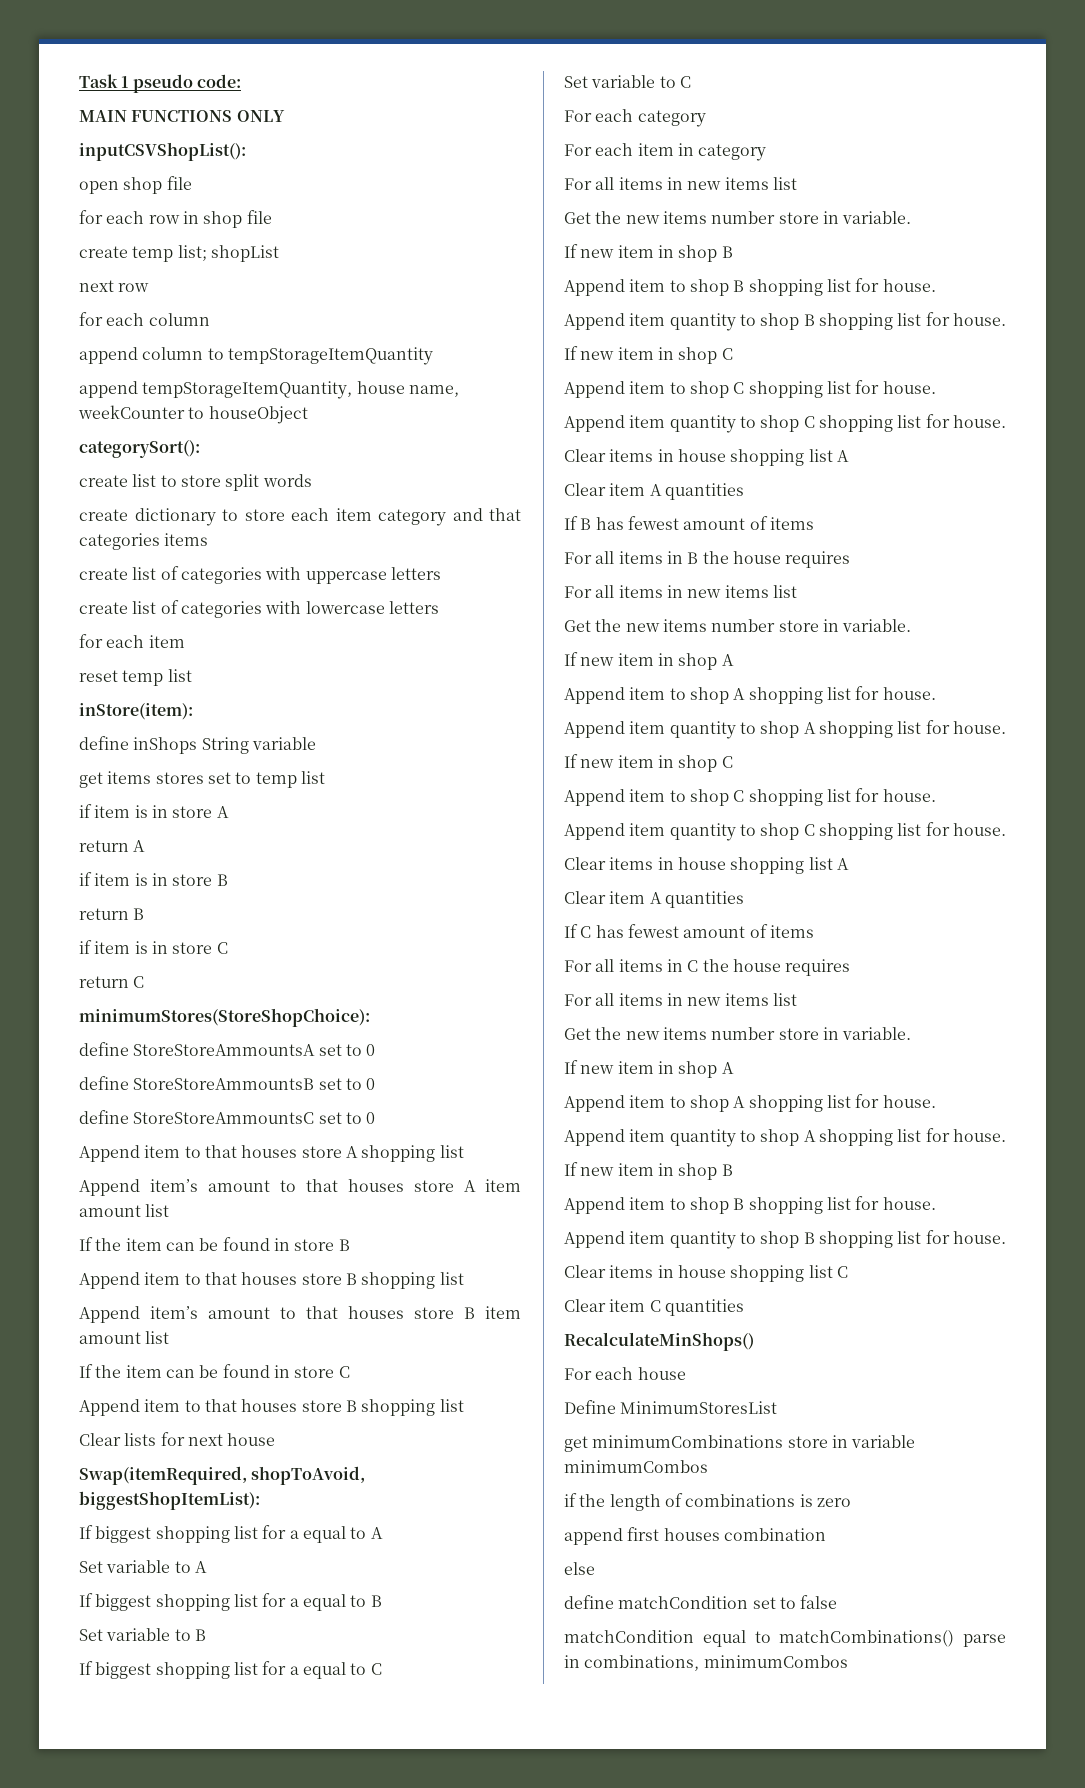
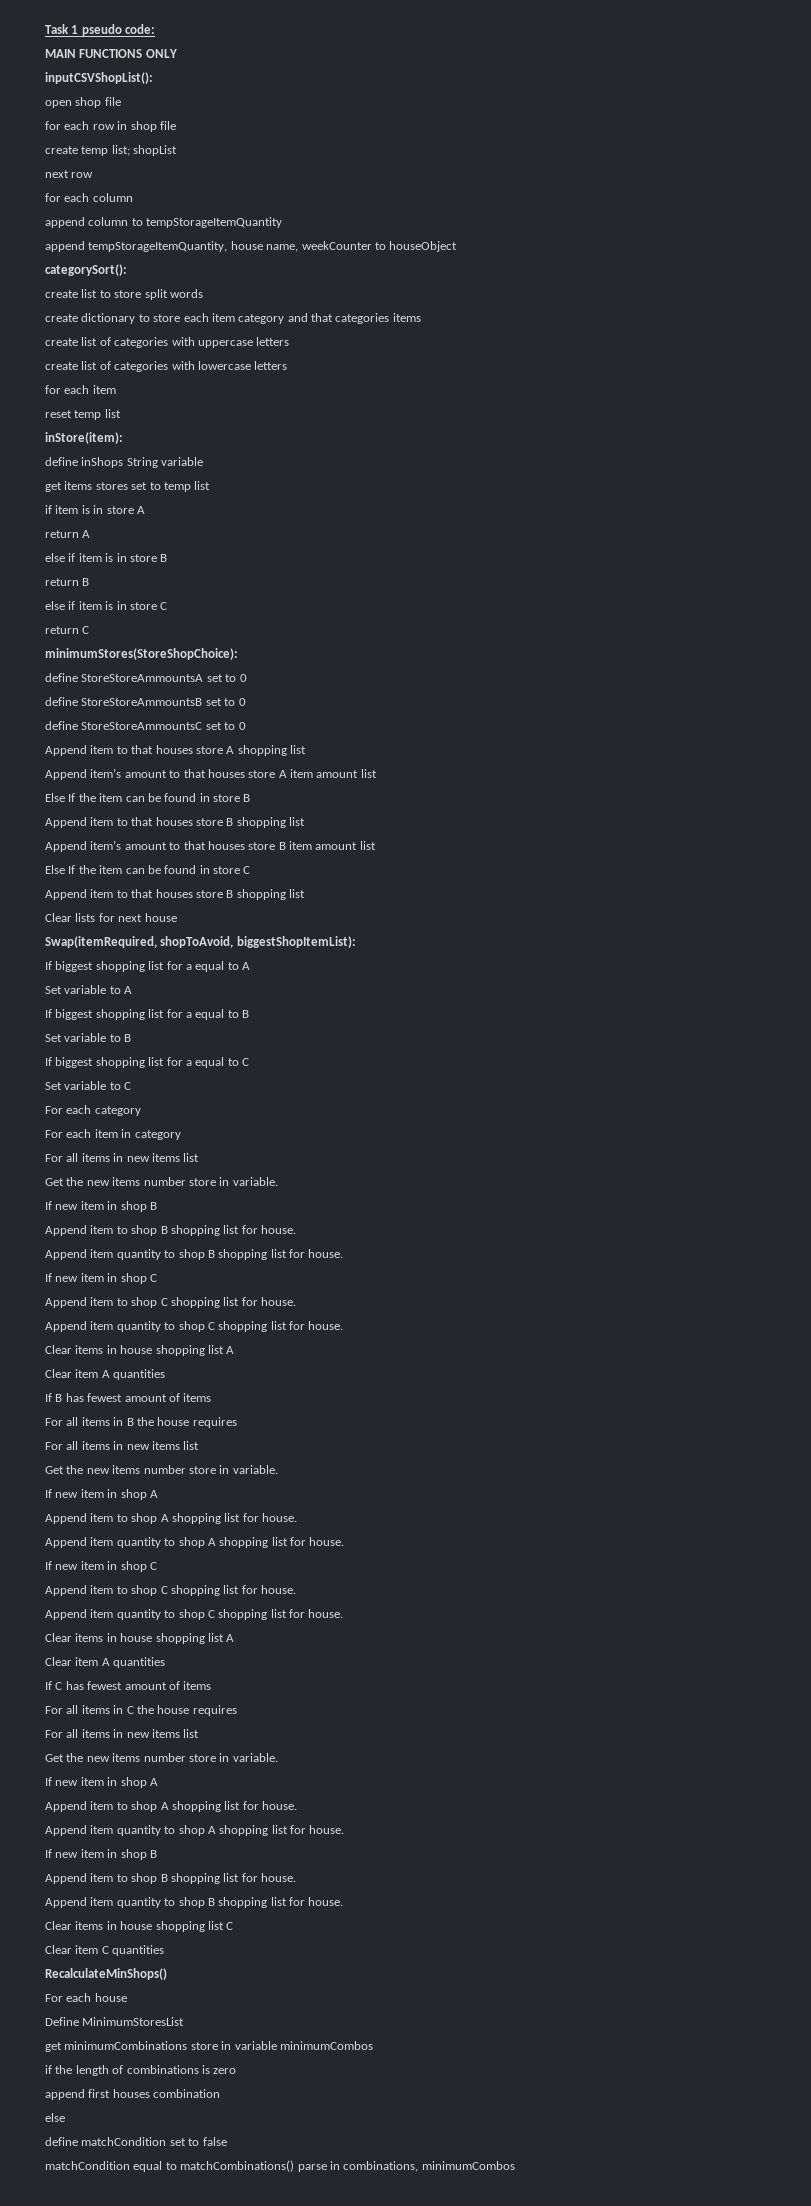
- if item is in store B
+ else if item is in store B
- if item is in store C
+ else if item is in store C
- If the item can be found in store B
+ Else If the item can be found in store B
- If the item can be found in store C
+ Else If the item can be found in store C

